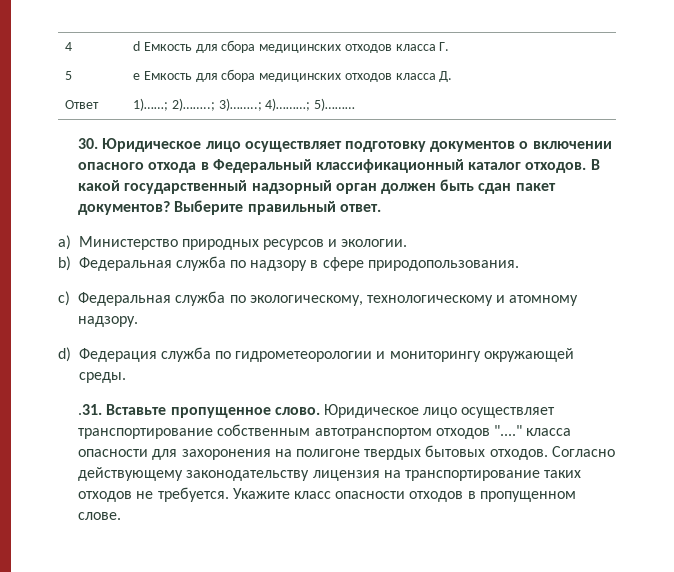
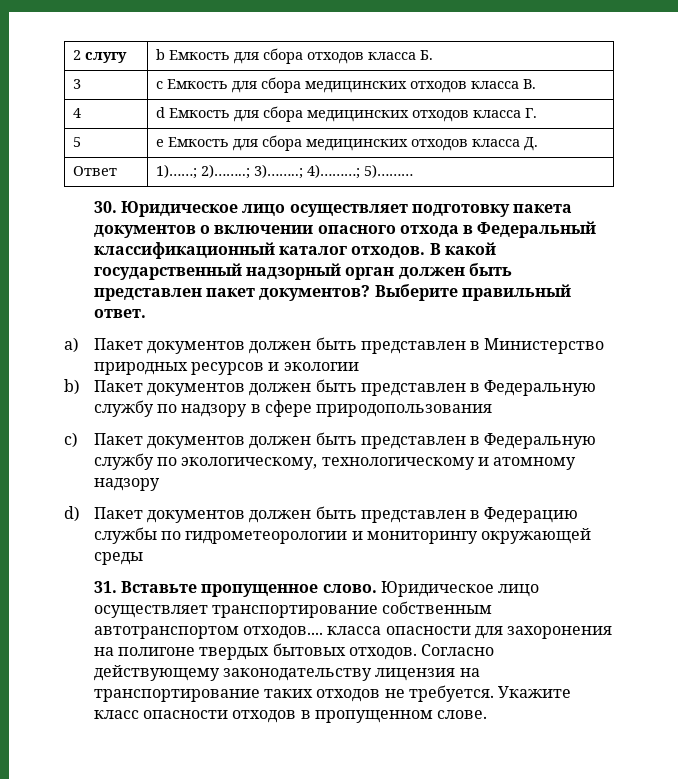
+ 2 слугу | b Емкость для сбора отходов класса Б.
+ 3 | c Емкость для сбора медицинских отходов класса В.
- 30. Юридическое лицо осуществляет подготовку документов о включении опасного отхода в Федеральный классификационный каталог отходов.
+ 30. Юридическое лицо осуществляет подготовку пакета документов о включении опасного отхода в Федеральный классификационный каталог отходов.
- В какой государственный надзорный орган должен быть сдан пакет документов?
+ В какой государственный надзорный орган должен быть представлен пакет документов?
- a) Министерство природных ресурсов и экологии.
+ a) Пакет документов должен быть представлен в Министерство природных ресурсов и экологии
- b) Федеральная служба по надзору в сфере природопользования.
+ b) Пакет документов должен быть представлен в Федеральную службу по надзору в сфере природопользования
- c) Федеральная служба по экологическому, технологическому и атомному надзору.
+ c) Пакет документов должен быть представлен в Федеральную службу по экологическому, технологическому и атомному надзору
- d) Федерация служба по гидрометеорологии и мониторингу окружающей среды.
- .31. Вставьте пропущенное слово.
+ d) Пакет документов должен быть представлен в Федерацию службы по гидрометеорологии и мониторингу окружающей среды
+ 31. Вставьте пропущенное слово.
- Юридическое лицо осуществляет транспортирование собственным автотранспортом отходов "...." класса опасности для захоронения на полигоне твердых бытовых отходов.
+ Юридическое лицо осуществляет транспортирование собственным автотранспортом отходов.... класса опасности для захоронения на полигоне твердых бытовых отходов.

